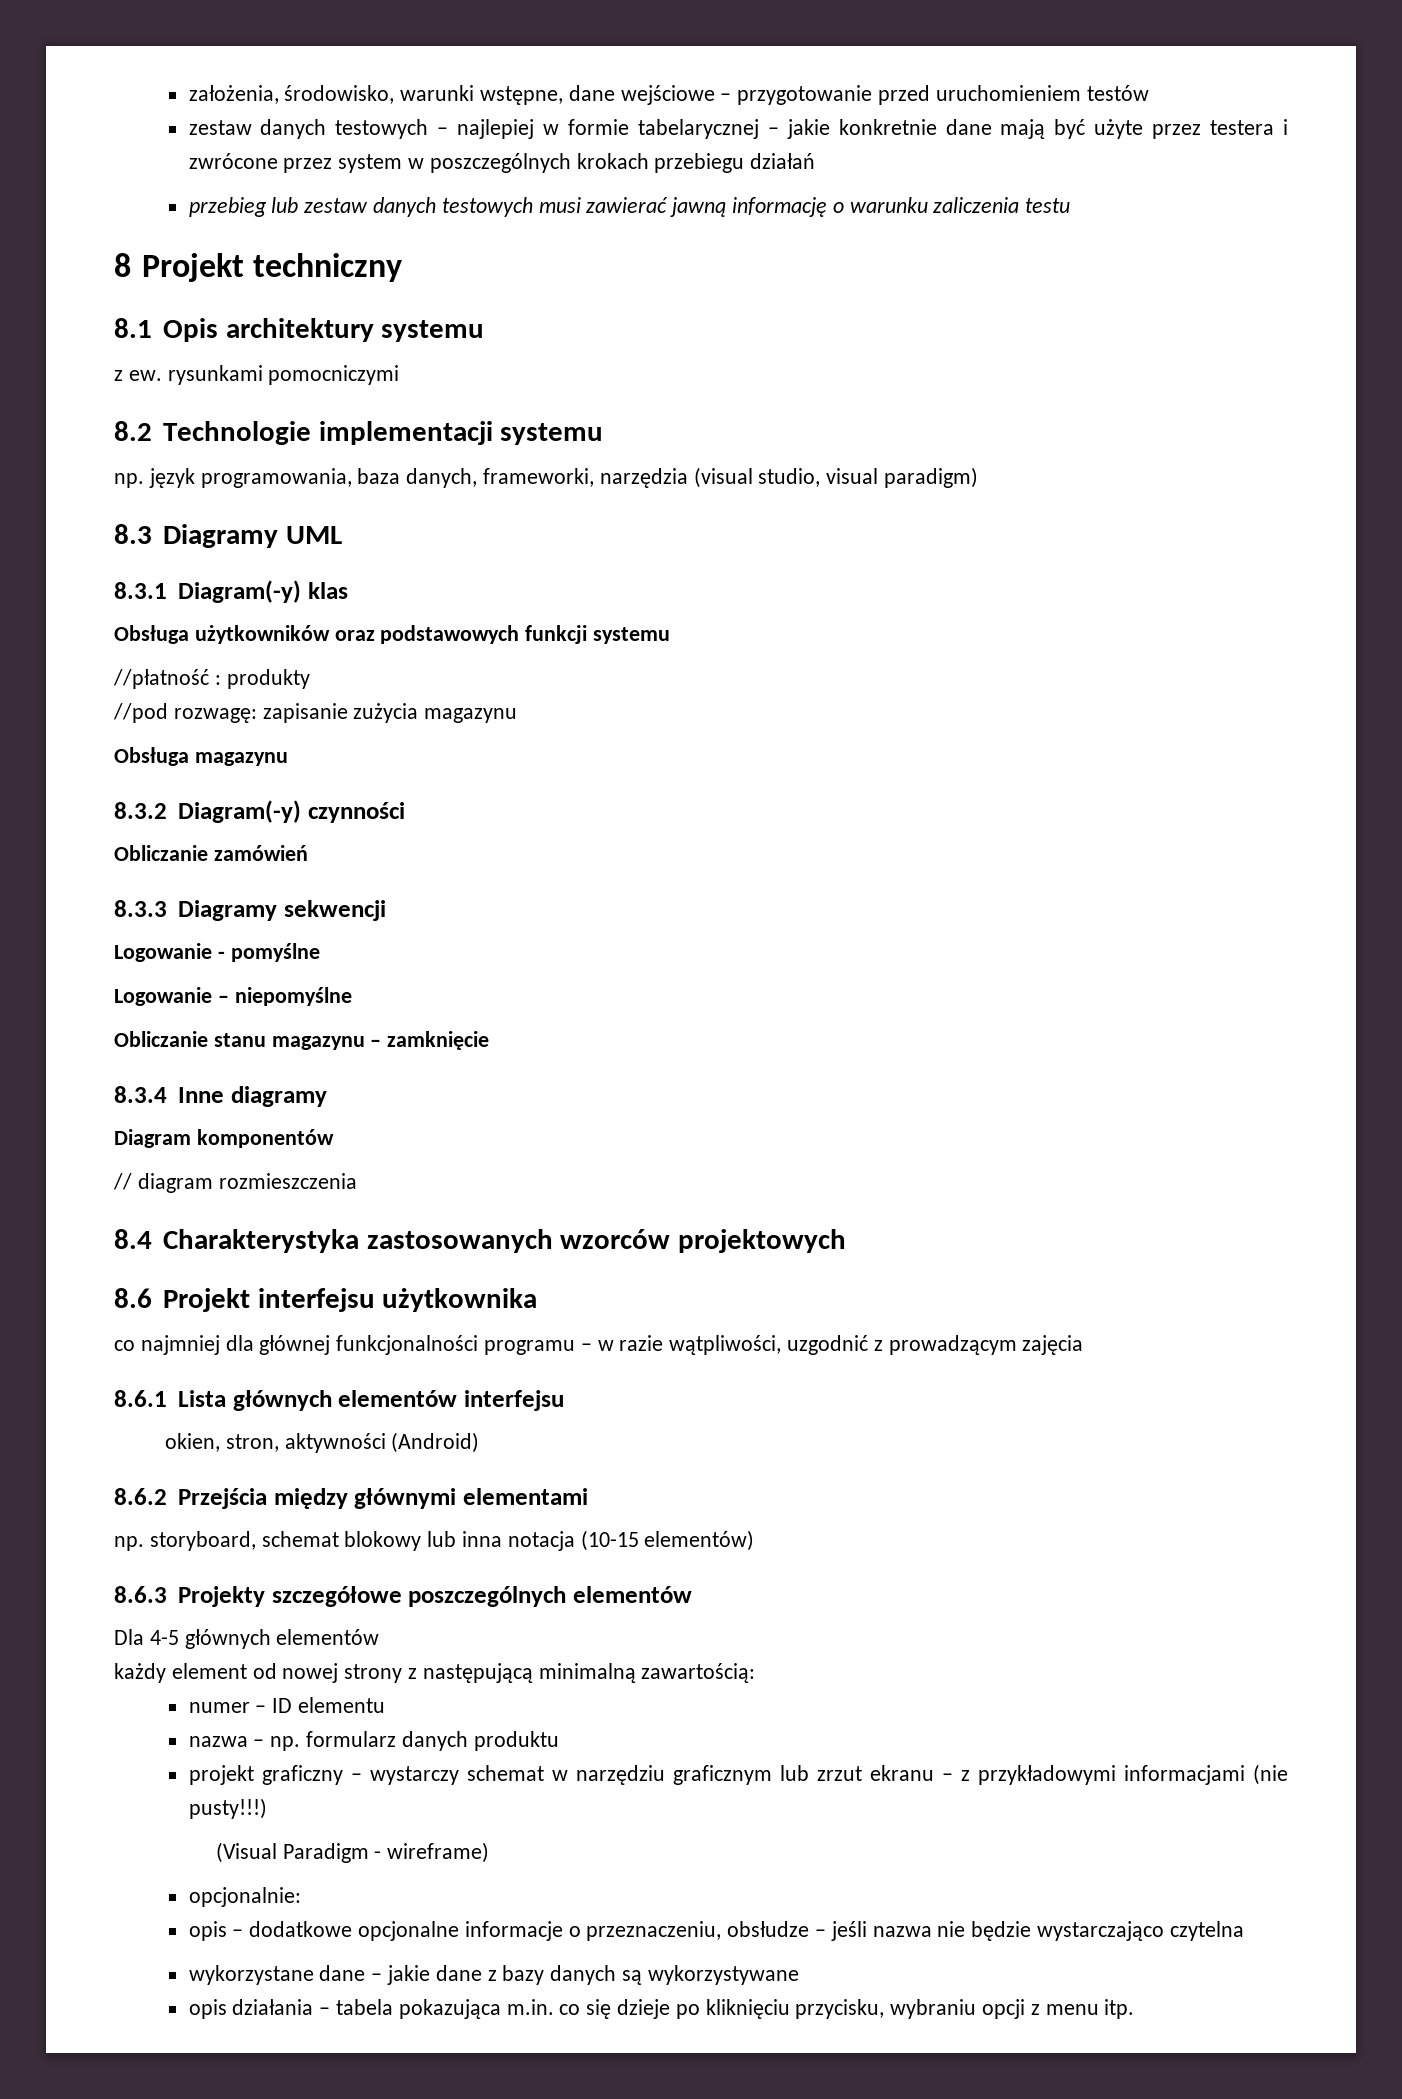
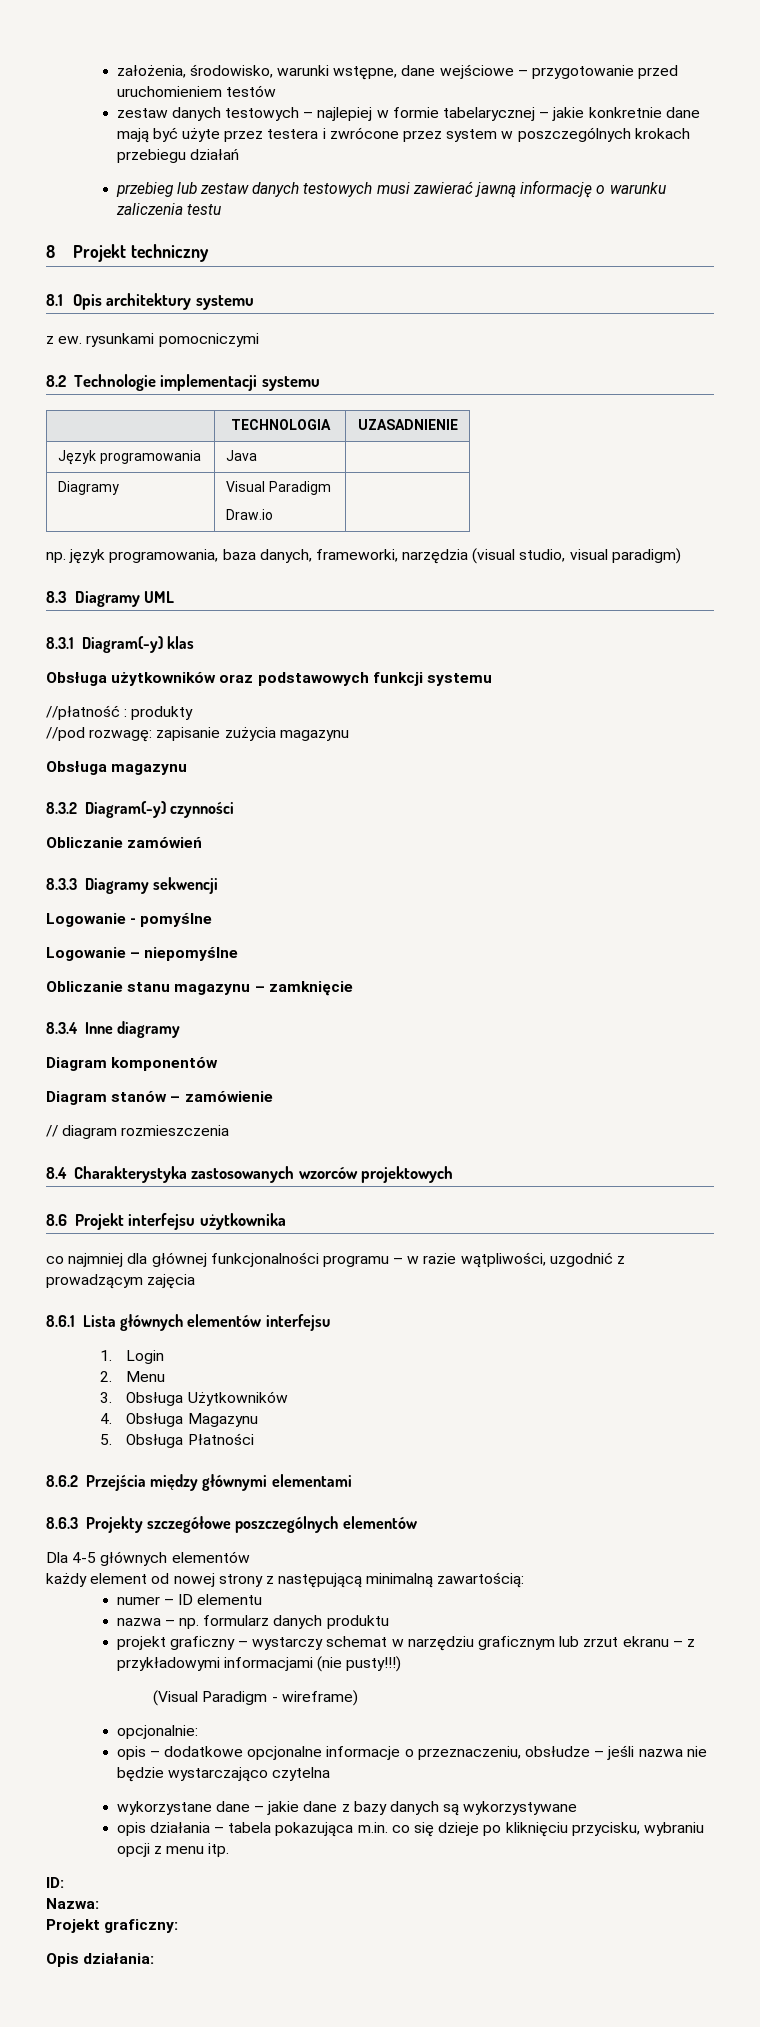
+ | TECHNOLOGIA | UZASADNIENIE
+ Język programowania | Java |
+ Diagramy | Visual Paradigm
+ Draw.io |
+ Diagram stanów – zamówienie
- okien, stron, aktywności (Android)
+ 1. Login
+ 2. Menu
+ 3. Obsługa Użytkowników
+ 4. Obsługa Magazynu
+ 5. Obsługa Płatności
- np. storyboard, schemat blokowy lub inna notacja (10-15 elementów)
+ ID:
+ Nazwa:
+ Projekt graficzny:
+ Opis działania:

